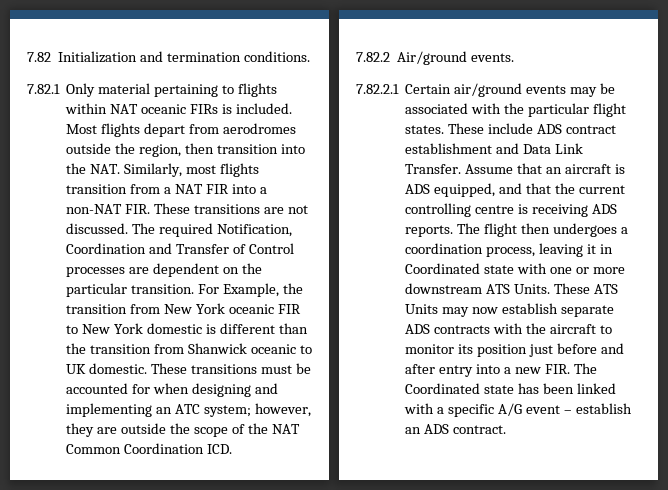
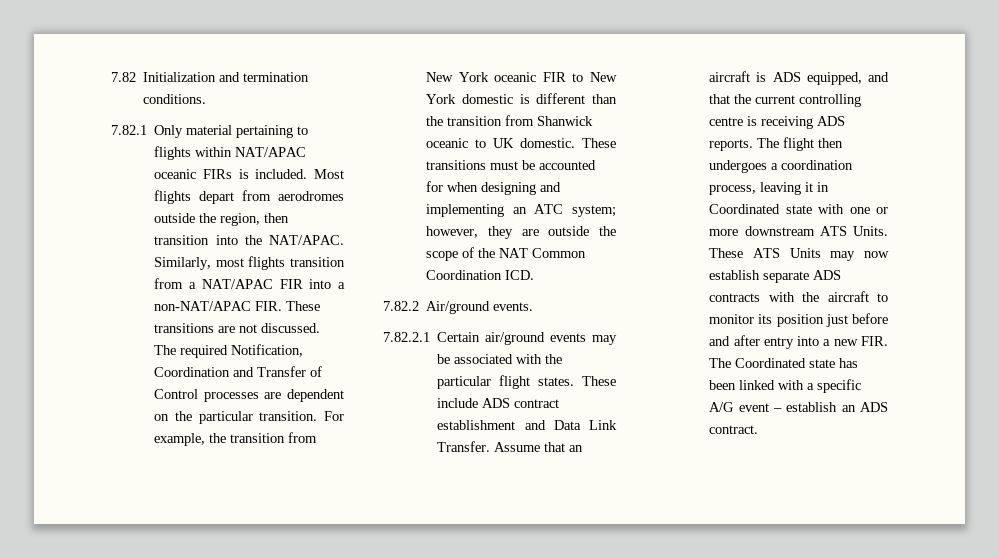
- 7.82.1 Only material pertaining to flights within NAT oceanic FIRs is included.
+ 7.82.1 Only material pertaining to flights within NAT/APAC oceanic FIRs is included.
- Most flights depart from aerodromes outside the region, then transition into the NAT. Similarly, most flights transition from a NAT FIR into a non-NAT FIR. These transitions are not discussed.
+ Most flights depart from aerodromes outside the region, then transition into the NAT/APAC. Similarly, most flights transition from a NAT/APAC FIR into a non-NAT/APAC FIR. These transitions are not discussed.
- For Example, the transition from New York oceanic FIR to New York domestic is different than the transition from Shanwick oceanic to UK domestic.
+ For example, the transition from New York oceanic FIR to New York domestic is different than the transition from Shanwick oceanic to UK domestic.

